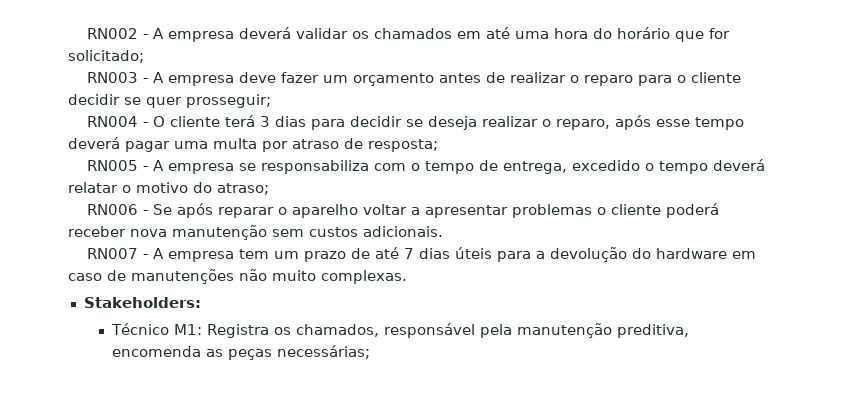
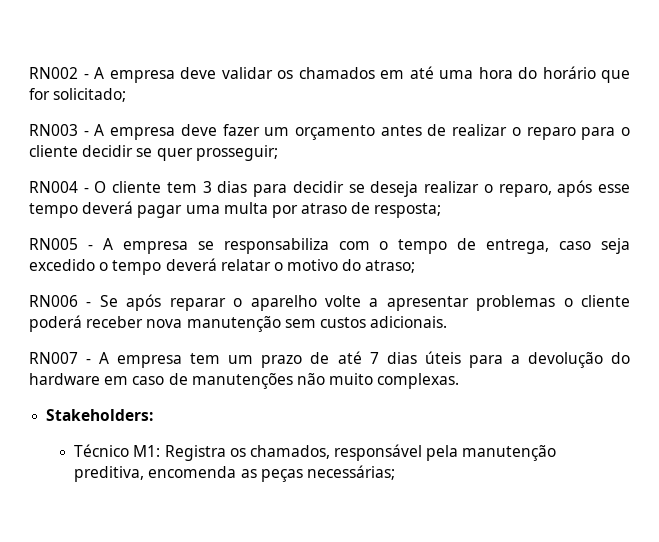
- RN002 - A empresa deverá validar os chamados em até uma hora do horário que for solicitado;
+ RN002 - A empresa deve validar os chamados em até uma hora do horário que for solicitado;
- RN004 - O cliente terá 3 dias para decidir se deseja realizar o reparo, após esse tempo deverá pagar uma multa por atraso de resposta;
+ RN004 - O cliente tem 3 dias para decidir se deseja realizar o reparo, após esse tempo deverá pagar uma multa por atraso de resposta;
- RN005 - A empresa se responsabiliza com o tempo de entrega, excedido o tempo deverá relatar o motivo do atraso;
+ RN005 - A empresa se responsabiliza com o tempo de entrega, caso seja excedido o tempo deverá relatar o motivo do atraso;
- RN006 - Se após reparar o aparelho voltar a apresentar problemas o cliente poderá receber nova manutenção sem custos adicionais.
+ RN006 - Se após reparar o aparelho volte a apresentar problemas o cliente poderá receber nova manutenção sem custos adicionais.

